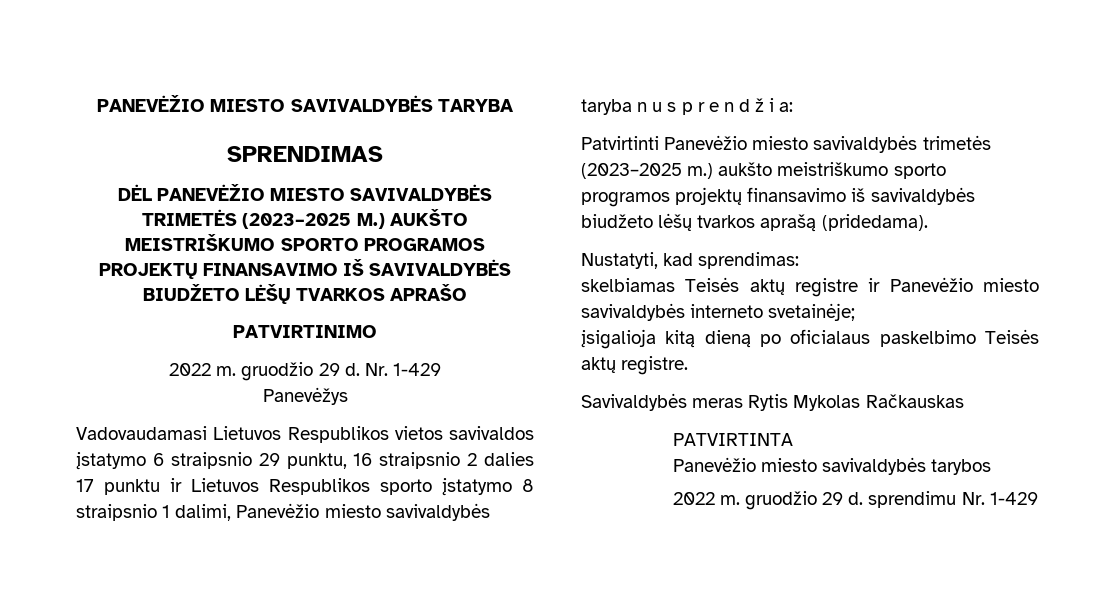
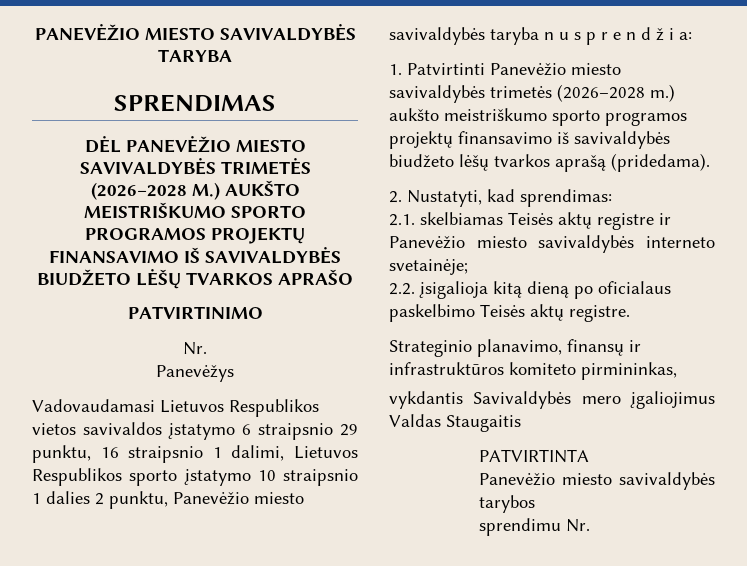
- DĖL PANEVĖŽIO MIESTO SAVIVALDYBĖS TRIMETĖS (2023–2025 M.) AUKŠTO MEISTRIŠKUMO SPORTO PROGRAMOS PROJEKTŲ FINANSAVIMO IŠ SAVIVALDYBĖS BIUDŽETO LĖŠŲ TVARKOS APRAŠO
+ DĖL PANEVĖŽIO MIESTO SAVIVALDYBĖS TRIMETĖS (2026–2028 M.) AUKŠTO MEISTRIŠKUMO SPORTO PROGRAMOS PROJEKTŲ FINANSAVIMO IŠ SAVIVALDYBĖS BIUDŽETO LĖŠŲ TVARKOS APRAŠO
  PATVIRTINIMO
- 2022 m. gruodžio 29 d. Nr. 1-429
+ Nr.
- Vadovaudamasi Lietuvos Respublikos vietos savivaldos įstatymo 6 straipsnio 29 punktu, 16 straipsnio 2 dalies 17 punktu ir Lietuvos Respublikos sporto įstatymo 8 straipsnio 1 dalimi, Panevėžio miesto savivaldybės taryba n u s p r e n d ž i a:
+ Vadovaudamasi Lietuvos Respublikos vietos savivaldos įstatymo 6 straipsnio 29 punktu, 16 straipsnio 1 dalimi, Lietuvos Respublikos sporto įstatymo 10 straipsnio 1 dalies 2 punktu, Panevėžio miesto savivaldybės taryba n u s p r e n d ž i a:
- Patvirtinti Panevėžio miesto savivaldybės trimetės (2023–2025 m.) aukšto meistriškumo sporto programos projektų finansavimo iš savivaldybės biudžeto lėšų tvarkos aprašą (pridedama).
+ 1. Patvirtinti Panevėžio miesto savivaldybės trimetės (2026–2028 m.) aukšto meistriškumo sporto programos projektų finansavimo iš savivaldybės biudžeto lėšų tvarkos aprašą (pridedama).
- Nustatyti, kad sprendimas:
+ 2. Nustatyti, kad sprendimas:
- skelbiamas Teisės aktų registre ir Panevėžio miesto savivaldybės interneto svetainėje;
+ 2.1. skelbiamas Teisės aktų registre ir Panevėžio miesto savivaldybės interneto svetainėje;
- įsigalioja kitą dieną po oficialaus paskelbimo Teisės aktų registre.
+ 2.2. įsigalioja kitą dieną po oficialaus paskelbimo Teisės aktų registre.
- Savivaldybės meras Rytis Mykolas Račkauskas
+ Strateginio planavimo, finansų ir infrastruktūros komiteto pirmininkas,
+ vykdantis Savivaldybės mero įgaliojimus Valdas Staugaitis
- 2022 m. gruodžio 29 d. sprendimu Nr. 1-429
+ sprendimu Nr.

